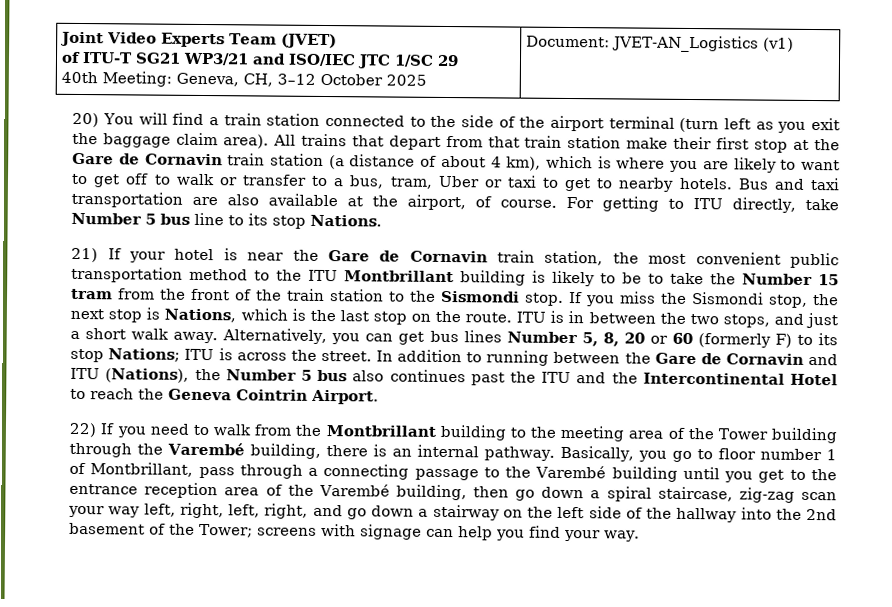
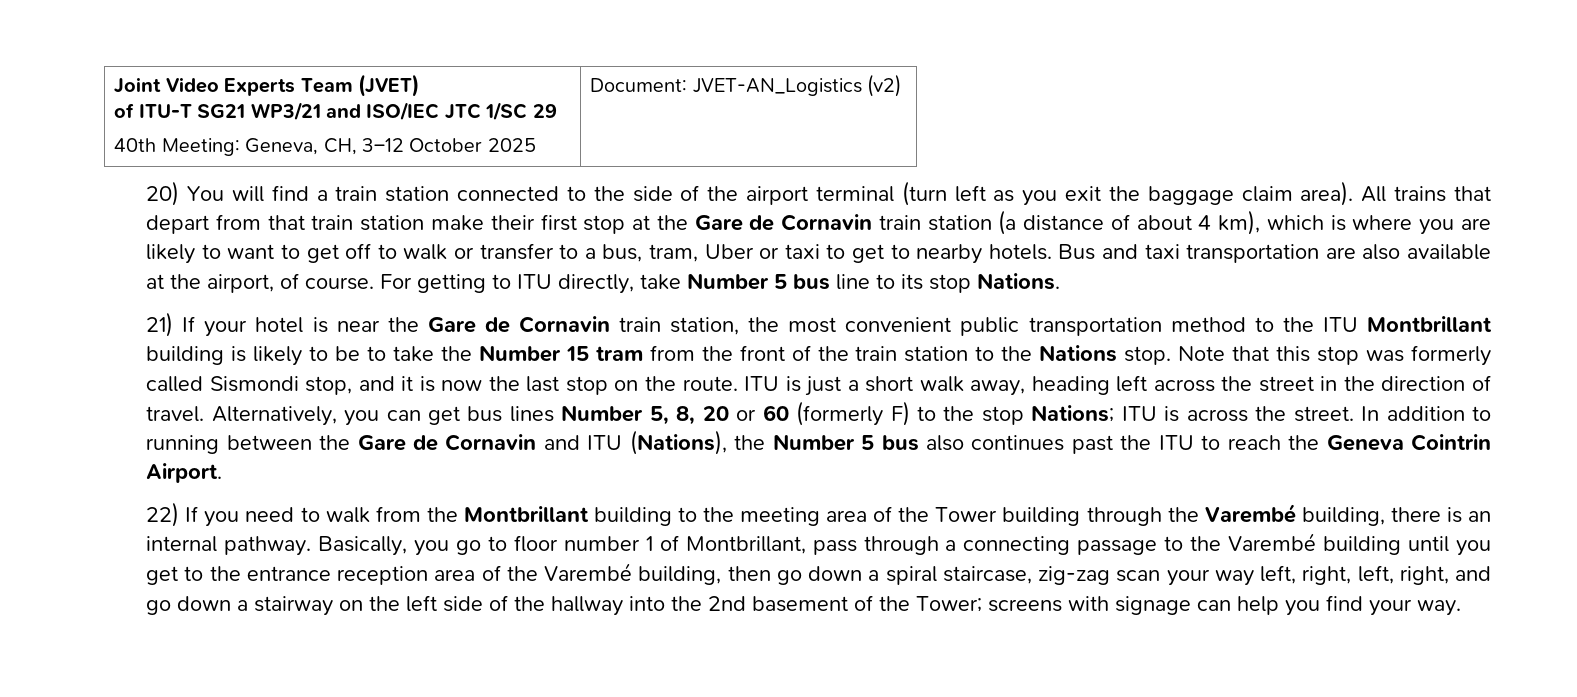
  Joint Video Experts Team (JVET)
  of ITU-T SG21 WP3/21 and ISO/IEC JTC 1/SC 29
- 40th Meeting: Geneva, CH, 3–12 October 2025 | Document: JVET-AN_Logistics (v1)
+ 40th Meeting: Geneva, CH, 3–12 October 2025 | Document: JVET-AN_Logistics (v2)
- 21) If your hotel is near the Gare de Cornavin train station, the most convenient public transportation method to the ITU Montbrillant building is likely to be to take the Number 15 tram from the front of the train station to the Sismondi stop. If you miss the Sismondi stop, the next stop is Nations, which is the last stop on the route.
+ 21) If your hotel is near the Gare de Cornavin train station, the most convenient public transportation method to the ITU Montbrillant building is likely to be to take the Number 15 tram from the front of the train station to the Nations stop. Note that this stop was formerly called Sismondi stop, and it is now the last stop on the route.
- ITU is in between the two stops, and just a short walk away.
+ ITU is just a short walk away, heading left across the street in the direction of travel.
- Alternatively, you can get bus lines Number 5, 8, 20 or 60 (formerly F) to its stop Nations; ITU is across the street.
+ Alternatively, you can get bus lines Number 5, 8, 20 or 60 (formerly F) to the stop Nations; ITU is across the street.
- In addition to running between the Gare de Cornavin and ITU (Nations), the Number 5 bus also continues past the ITU and the Intercontinental Hotel to reach the Geneva Cointrin Airport.
+ In addition to running between the Gare de Cornavin and ITU (Nations), the Number 5 bus also continues past the ITU to reach the Geneva Cointrin Airport.

